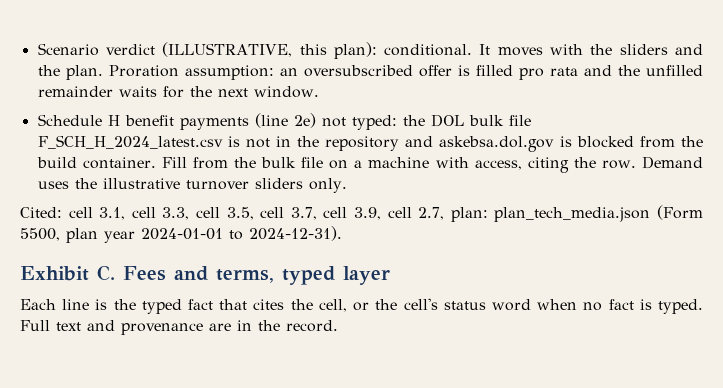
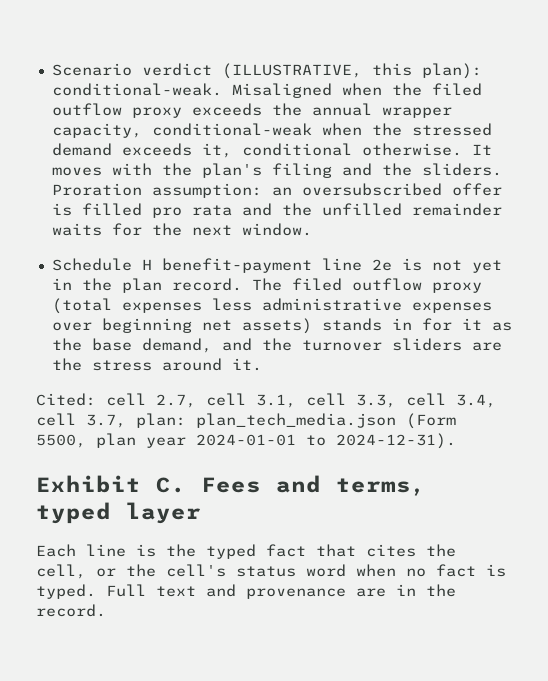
- Scenario verdict (ILLUSTRATIVE, this plan): conditional.
+ Scenario verdict (ILLUSTRATIVE, this plan): conditional-weak. Misaligned when the filed outflow proxy exceeds the annual wrapper capacity, conditional-weak when the stressed demand exceeds it, conditional otherwise.
- It moves with the sliders and the plan.
+ It moves with the plan's filing and the sliders.
- Schedule H benefit payments (line 2e) not typed: the DOL bulk file F_SCH_H_2024_latest.csv is not in the repository and askebsa.dol.gov is blocked from the build container. Fill from the bulk file on a machine with access, citing the row. Demand uses the illustrative turnover sliders only.
+ Schedule H benefit-payment line 2e is not yet in the plan record. The filed outflow proxy (total expenses less administrative expenses over beginning net assets) stands in for it as the base demand, and the turnover sliders are the stress around it.
- Cited: cell 3.1, cell 3.3, cell 3.5, cell 3.7, cell 3.9, cell 2.7, plan: plan_tech_media.json (Form 5500, plan year 2024-01-01 to 2024-12-31).
+ Cited: cell 2.7, cell 3.1, cell 3.3, cell 3.4, cell 3.7, plan: plan_tech_media.json (Form 5500, plan year 2024-01-01 to 2024-12-31).

